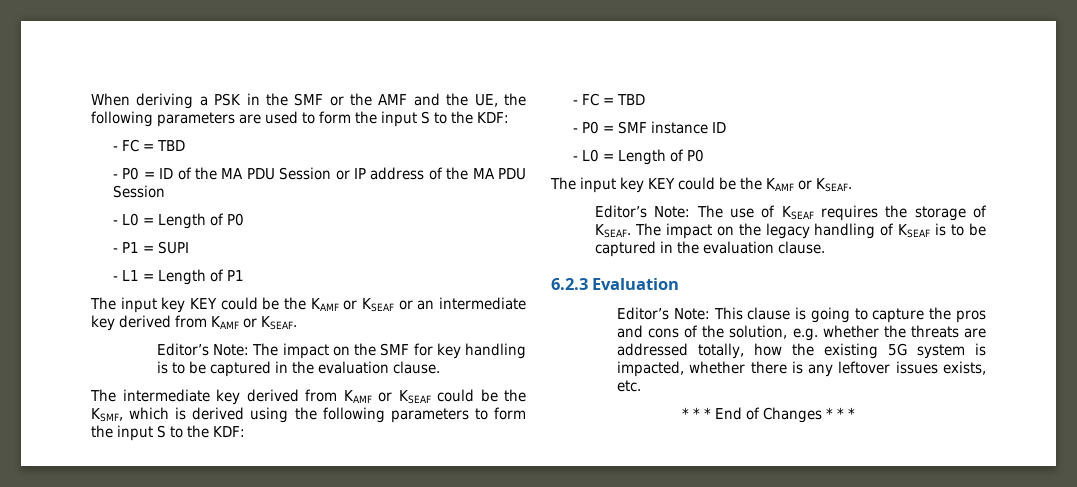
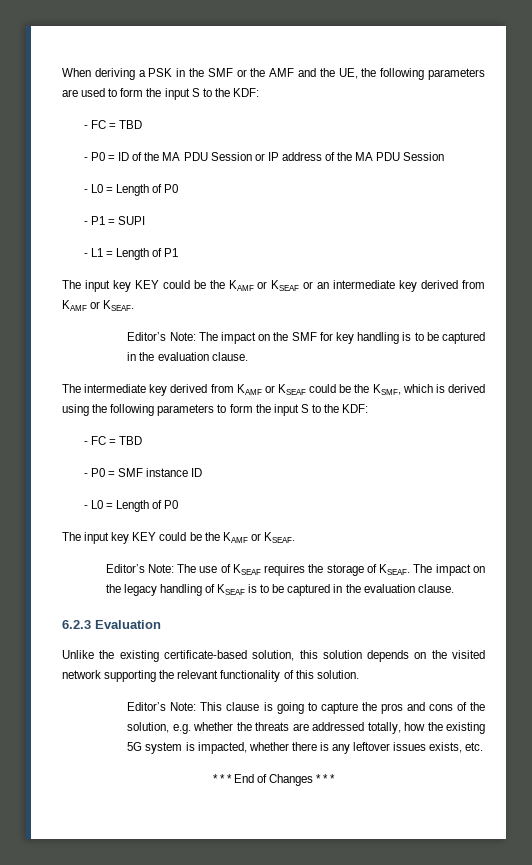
+ Unlike the existing certificate-based solution, this solution depends on the visited network supporting the relevant functionality of this solution.

